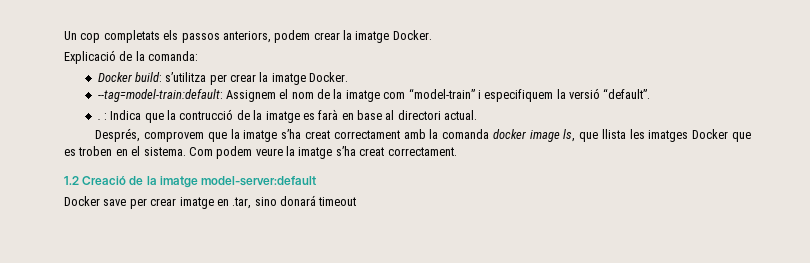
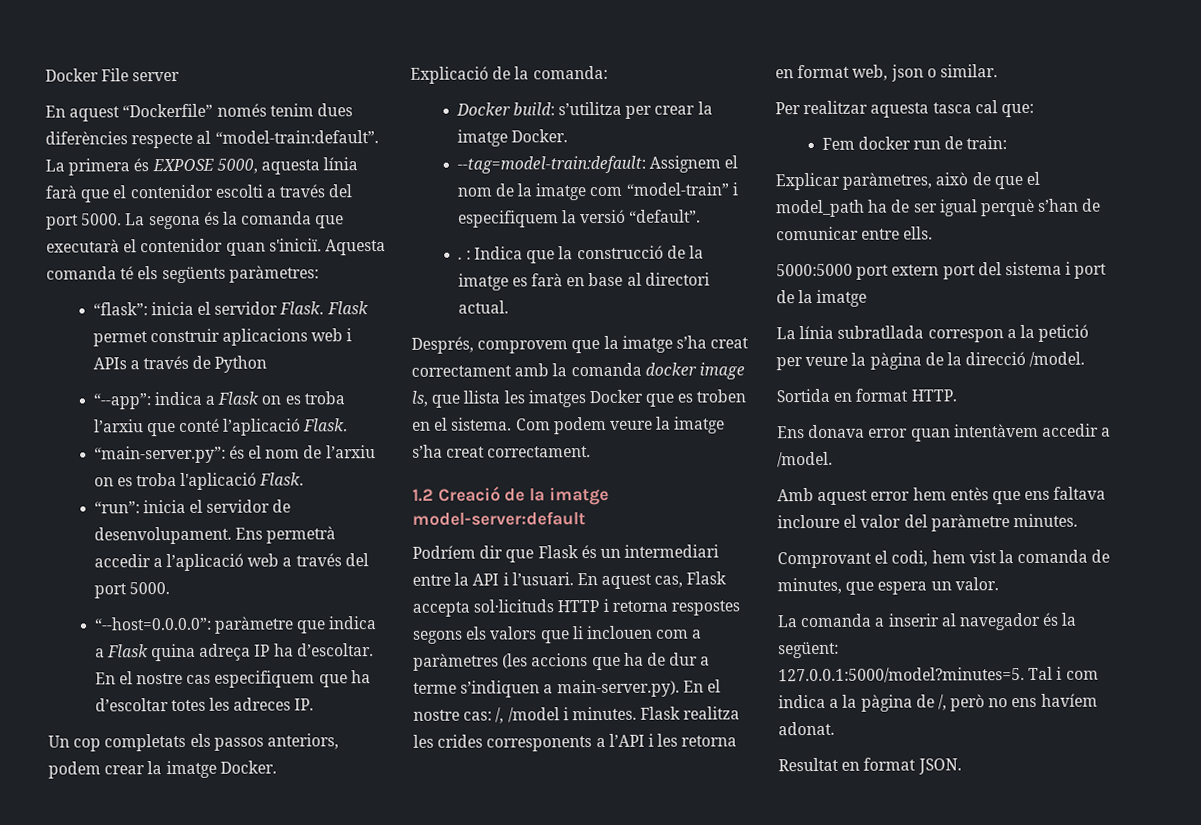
+ Docker File server
+ En aquest “Dockerfile” només tenim dues diferències respecte al “model-train:default”. La primera és EXPOSE 5000, aquesta línia farà que el contenidor escolti a través del port 5000. La segona és la comanda que executarà el contenidor quan s'iniciï. Aquesta comanda té els següents paràmetres:
+ “flask”: inicia el servidor Flask. Flask permet construir aplicacions web i APIs a través de Python
+ “--app”: indica a Flask on es troba l’arxiu que conté l’aplicació Flask.
+ “main-server.py”: és el nom de l’arxiu on es troba l'aplicació Flask.
+ “run”: inicia el servidor de desenvolupament. Ens permetrà accedir a l’aplicació web a través del port 5000.
+ “--host=0.0.0.0”: paràmetre que indica a Flask quina adreça IP ha d’escoltar. En el nostre cas especifiquem que ha d’escoltar totes les adreces IP.
- . : Indica que la contrucció de la imatge es farà en base al directori actual.
+ . : Indica que la construcció de la imatge es farà en base al directori actual.
- Docker save per crear imatge en .tar, sino donará timeout
+ Podríem dir que Flask és un intermediari entre la API i l’usuari. En aquest cas, Flask accepta sol·licituds HTTP i retorna respostes segons els valors que li inclouen com a paràmetres (les accions que ha de dur a terme s’indiquen a main-server.py). En el nostre cas: /, /model i minutes. Flask realitza les crides corresponents a l’API i les retorna en format web, json o similar.
+ Per realitzar aquesta tasca cal que:
+ Fem docker run de train:
+ Explicar paràmetres, això de que el model_path ha de ser igual perquè s’han de comunicar entre ells.
+ 5000:5000 port extern port del sistema i port de la imatge
+ La línia subratllada correspon a la petició per veure la pàgina de la direcció /model.
+ Sortida en format HTTP.
+ Ens donava error quan intentàvem accedir a /model.
+ Amb aquest error hem entès que ens faltava incloure el valor del paràmetre minutes.
+ Comprovant el codi, hem vist la comanda de minutes, que espera un valor.
+ La comanda a inserir al navegador és la següent:
+ 127.0.0.1:5000/model?minutes=5. Tal i com indica a la pàgina de /, però no ens havíem adonat.
+ Resultat en format JSON.

